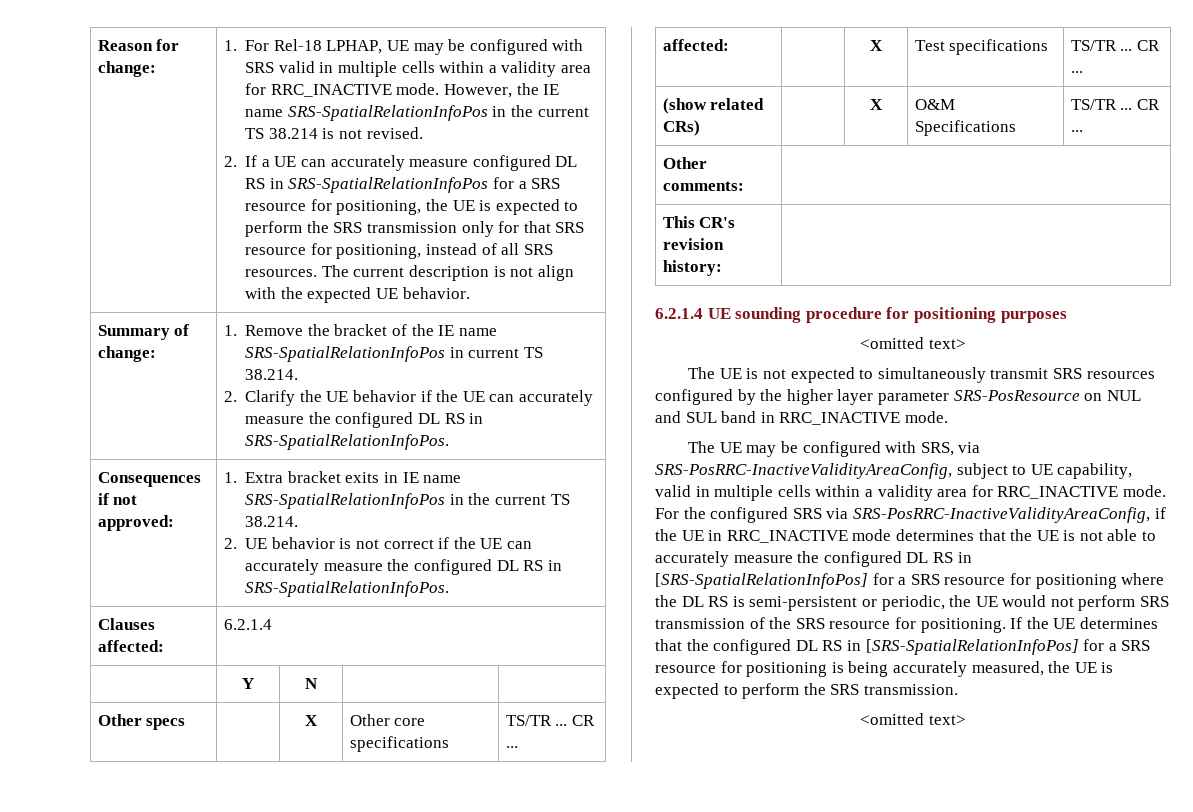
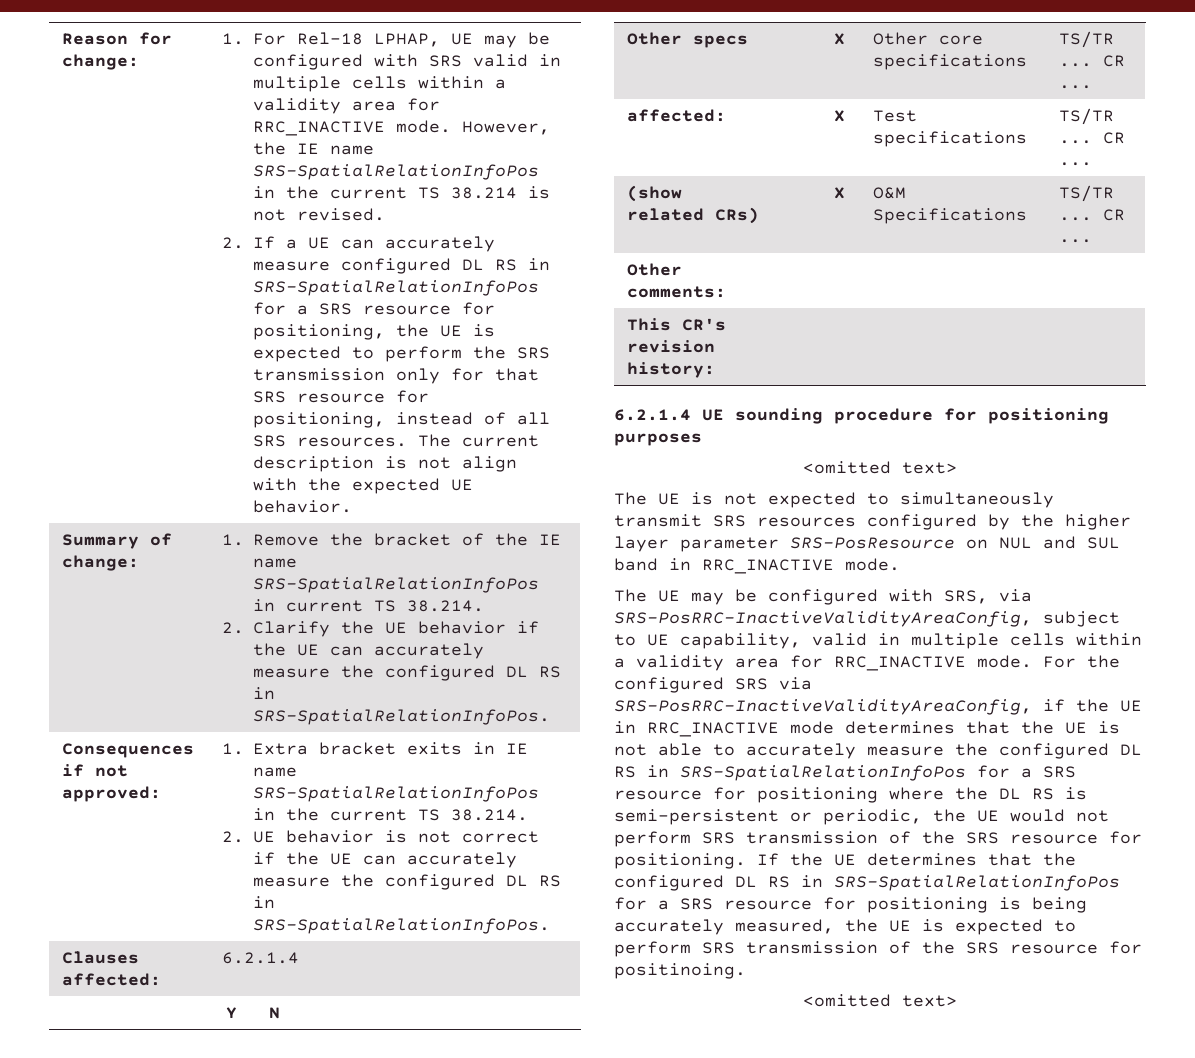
- For the configured SRS via SRS-PosRRC-InactiveValidityAreaConfig, if the UE in RRC_INACTIVE mode determines that the UE is not able to accurately measure the configured DL RS in [SRS-SpatialRelationInfoPos] for a SRS resource for positioning where the DL RS is semi-persistent or periodic, the UE would not perform SRS transmission of the SRS resource for positioning.
+ For the configured SRS via SRS-PosRRC-InactiveValidityAreaConfig, if the UE in RRC_INACTIVE mode determines that the UE is not able to accurately measure the configured DL RS in SRS-SpatialRelationInfoPos for a SRS resource for positioning where the DL RS is semi-persistent or periodic, the UE would not perform SRS transmission of the SRS resource for positioning.
- If the UE determines that the configured DL RS in [SRS-SpatialRelationInfoPos] for a SRS resource for positioning is being accurately measured, the UE is expected to perform the SRS transmission.
+ If the UE determines that the configured DL RS in SRS-SpatialRelationInfoPos for a SRS resource for positioning is being accurately measured, the UE is expected to perform SRS transmission of the SRS resource for positinoing.

